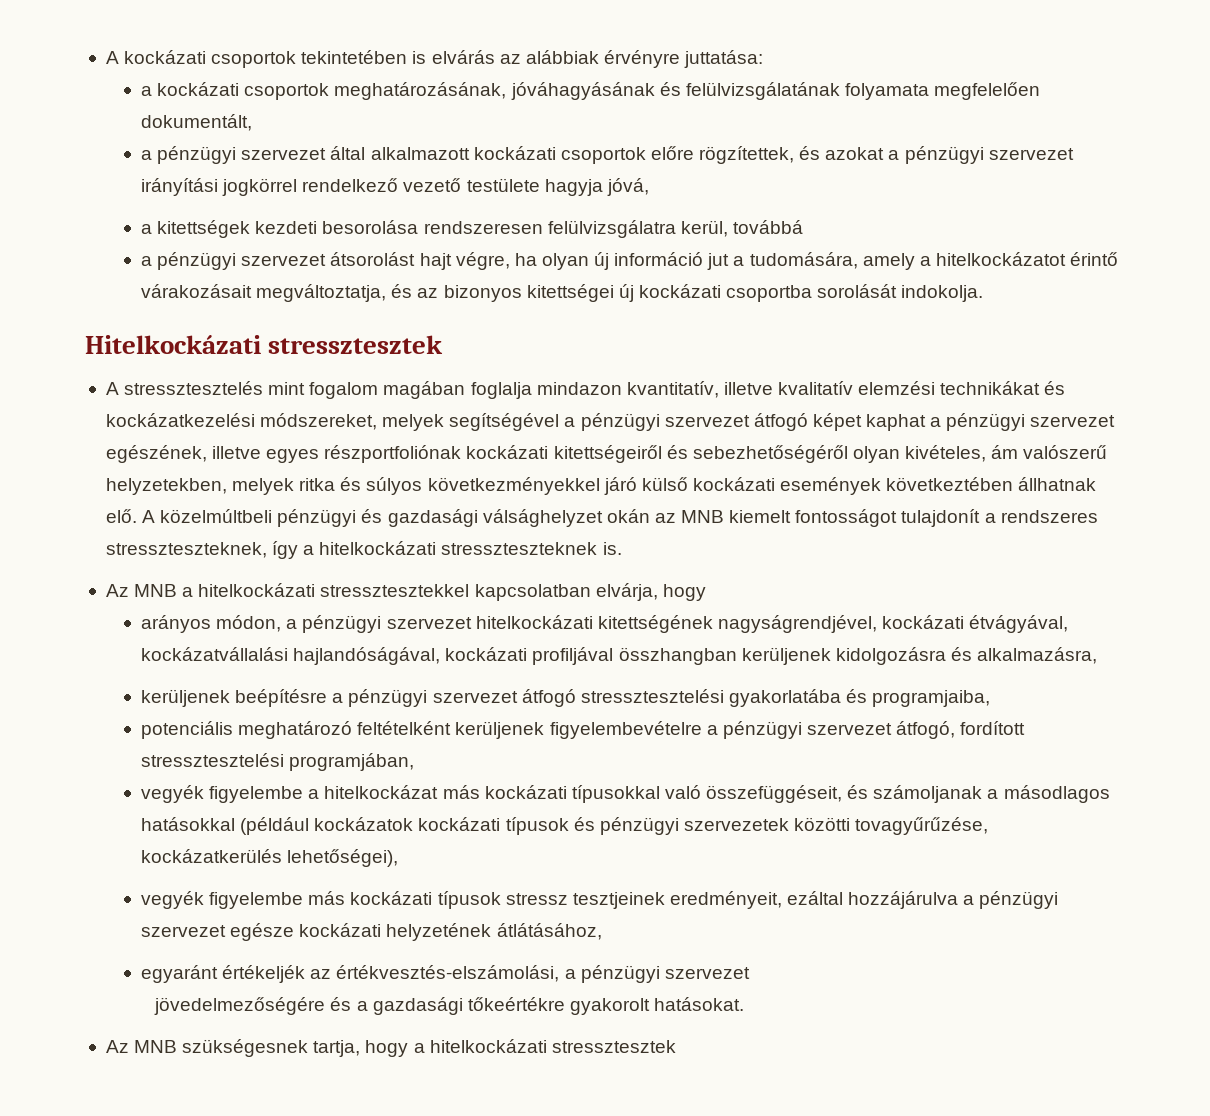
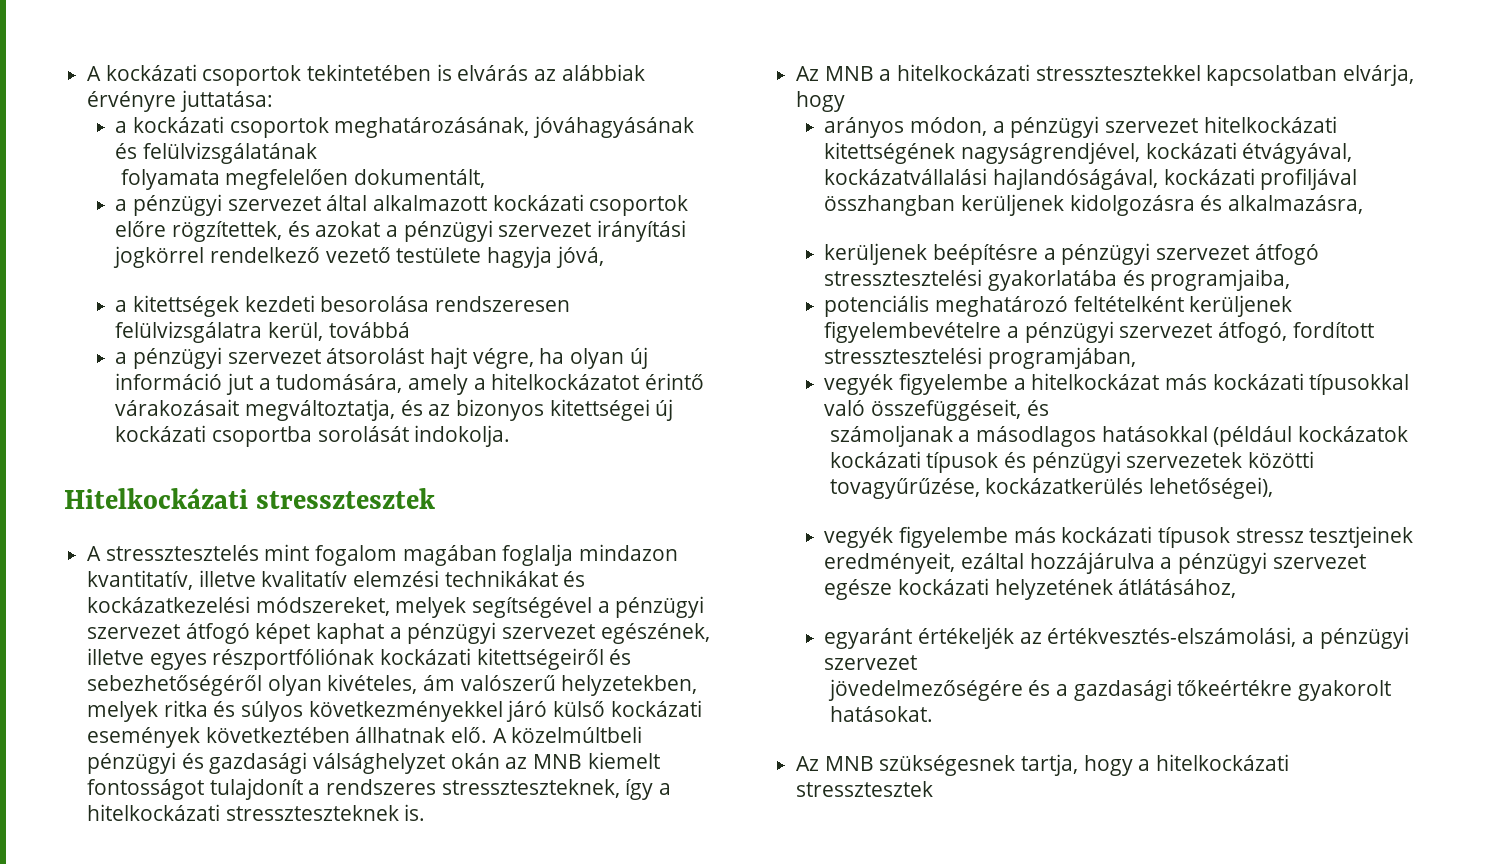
- a kockázati csoportok meghatározásának, jóváhagyásának és felülvizsgálatának folyamata megfelelően dokumentált,
+ a kockázati csoportok meghatározásának, jóváhagyásának és felülvizsgálatának
+ folyamata megfelelően dokumentált,
- A stressztesztelés mint fogalom magában foglalja mindazon kvantitatív, illetve kvalitatív elemzési technikákat és kockázatkezelési módszereket, melyek segítségével a pénzügyi szervezet átfogó képet kaphat a pénzügyi szervezet egészének, illetve egyes részportfoliónak kockázati kitettségeiről és sebezhetőségéről olyan kivételes, ám valószerű helyzetekben, melyek ritka és súlyos következményekkel járó külső kockázati események következtében állhatnak elő.
+ A stressztesztelés mint fogalom magában foglalja mindazon kvantitatív, illetve kvalitatív elemzési technikákat és kockázatkezelési módszereket, melyek segítségével a pénzügyi szervezet átfogó képet kaphat a pénzügyi szervezet egészének, illetve egyes részportfóliónak kockázati kitettségeiről és sebezhetőségéről olyan kivételes, ám valószerű helyzetekben, melyek ritka és súlyos következményekkel járó külső kockázati események következtében állhatnak elő.
- vegyék figyelembe a hitelkockázat más kockázati típusokkal való összefüggéseit, és számoljanak a másodlagos hatásokkal (például kockázatok kockázati típusok és pénzügyi szervezetek közötti tovagyűrűzése, kockázatkerülés lehetőségei),
+ vegyék figyelembe a hitelkockázat más kockázati típusokkal való összefüggéseit, és
+ számoljanak a másodlagos hatásokkal (például kockázatok kockázati típusok és pénzügyi szervezetek közötti tovagyűrűzése, kockázatkerülés lehetőségei),

